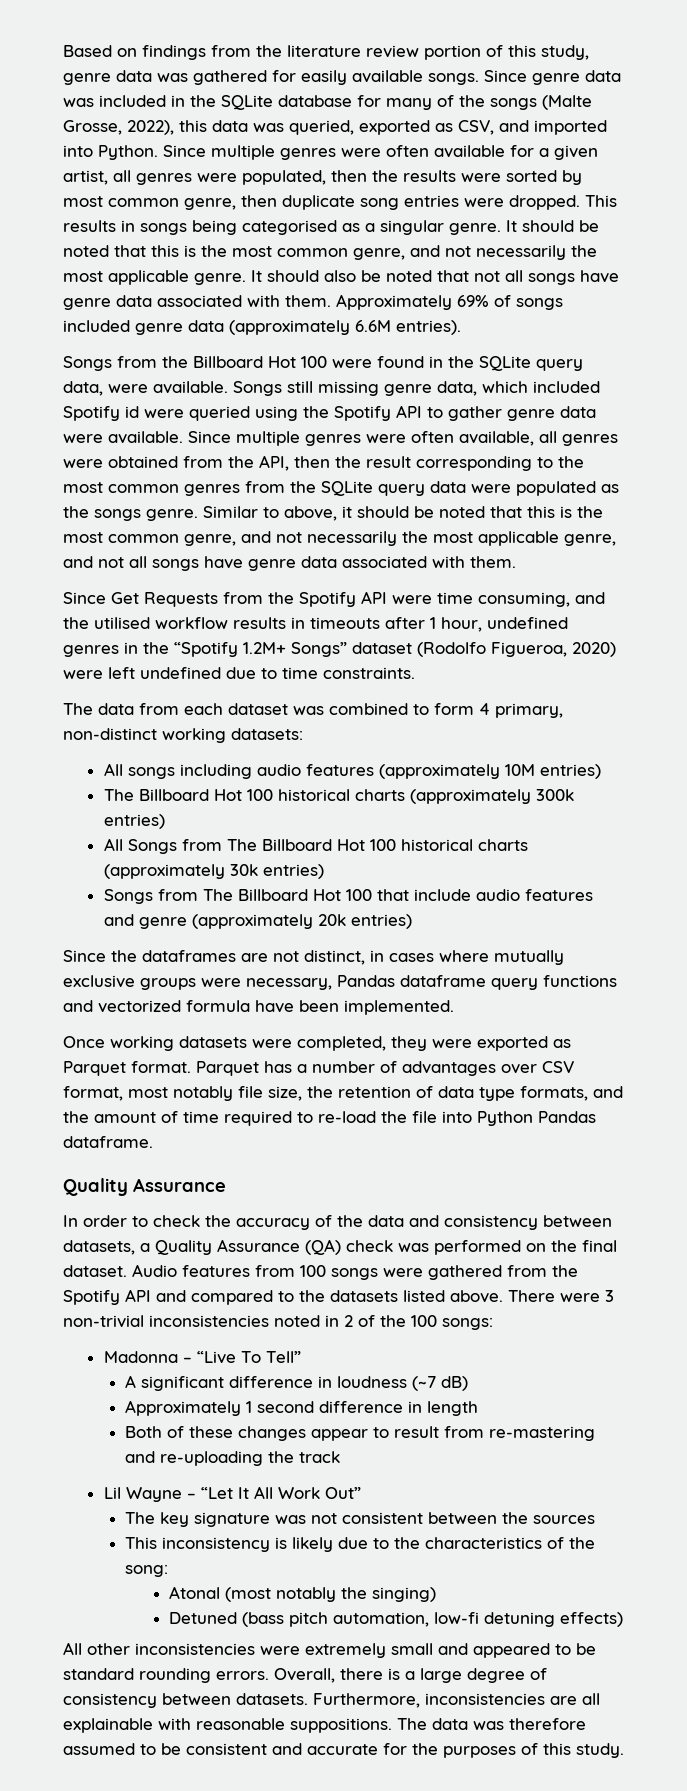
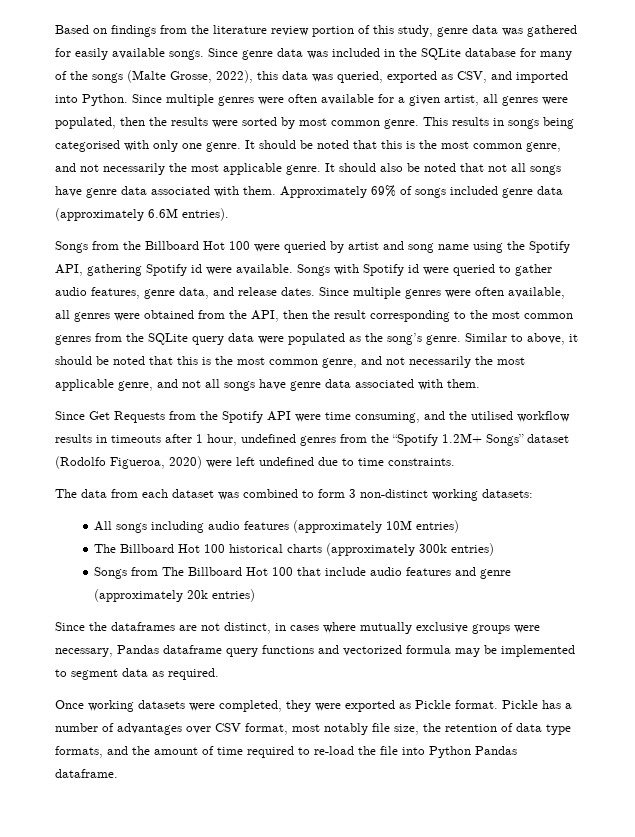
- Since multiple genres were often available for a given artist, all genres were populated, then the results were sorted by most common genre, then duplicate song entries were dropped.
+ Since multiple genres were often available for a given artist, all genres were populated, then the results were sorted by most common genre.
- This results in songs being categorised as a singular genre.
+ This results in songs being categorised with only one genre.
- Songs from the Billboard Hot 100 were found in the SQLite query data, were available. Songs still missing genre data, which included Spotify id were queried using the Spotify API to gather genre data were available.
+ Songs from the Billboard Hot 100 were queried by artist and song name using the Spotify API, gathering Spotify id were available. Songs with Spotify id were queried to gather audio features, genre data, and release dates.
- Since multiple genres were often available, all genres were obtained from the API, then the result corresponding to the most common genres from the SQLite query data were populated as the songs genre.
+ Since multiple genres were often available, all genres were obtained from the API, then the result corresponding to the most common genres from the SQLite query data were populated as the song’s genre.
- Since Get Requests from the Spotify API were time consuming, and the utilised workflow results in timeouts after 1 hour, undefined genres in the “Spotify 1.2M+ Songs” dataset (Rodolfo Figueroa, 2020) were left undefined due to time constraints.
+ Since Get Requests from the Spotify API were time consuming, and the utilised workflow results in timeouts after 1 hour, undefined genres from the “Spotify 1.2M+ Songs” dataset (Rodolfo Figueroa, 2020) were left undefined due to time constraints.
- The data from each dataset was combined to form 4 primary, non-distinct working datasets:
+ The data from each dataset was combined to form 3 non-distinct working datasets:
- All Songs from The Billboard Hot 100 historical charts (approximately 30k entries)
- Since the dataframes are not distinct, in cases where mutually exclusive groups were necessary, Pandas dataframe query functions and vectorized formula have been implemented.
+ Since the dataframes are not distinct, in cases where mutually exclusive groups were necessary, Pandas dataframe query functions and vectorized formula may be implemented to segment data as required.
- Once working datasets were completed, they were exported as Parquet format. Parquet has a number of advantages over CSV format, most notably file size, the retention of data type formats, and the amount of time required to re-load the file into Python Pandas dataframe.
- Quality Assurance
- In order to check the accuracy of the data and consistency between datasets, a Quality Assurance (QA) check was performed on the final dataset. Audio features from 100 songs were gathered from the Spotify API and compared to the datasets listed above. There were 3 non-trivial inconsistencies noted in 2 of the 100 songs:
- Madonna – “Live To Tell”
- A significant difference in loudness (~7 dB)
- Approximately 1 second difference in length
- Both of these changes appear to result from re-mastering and re-uploading the track
- Lil Wayne – “Let It All Work Out”
- The key signature was not consistent between the sources
- This inconsistency is likely due to the characteristics of the song:
- Atonal (most notably the singing)
- Detuned (bass pitch automation, low-fi detuning effects)
- All other inconsistencies were extremely small and appeared to be standard rounding errors. Overall, there is a large degree of consistency between datasets. Furthermore, inconsistencies are all explainable with reasonable suppositions. The data was therefore assumed to be consistent and accurate for the purposes of this study.
+ Once working datasets were completed, they were exported as Pickle format. Pickle has a number of advantages over CSV format, most notably file size, the retention of data type formats, and the amount of time required to re-load the file into Python Pandas dataframe.

